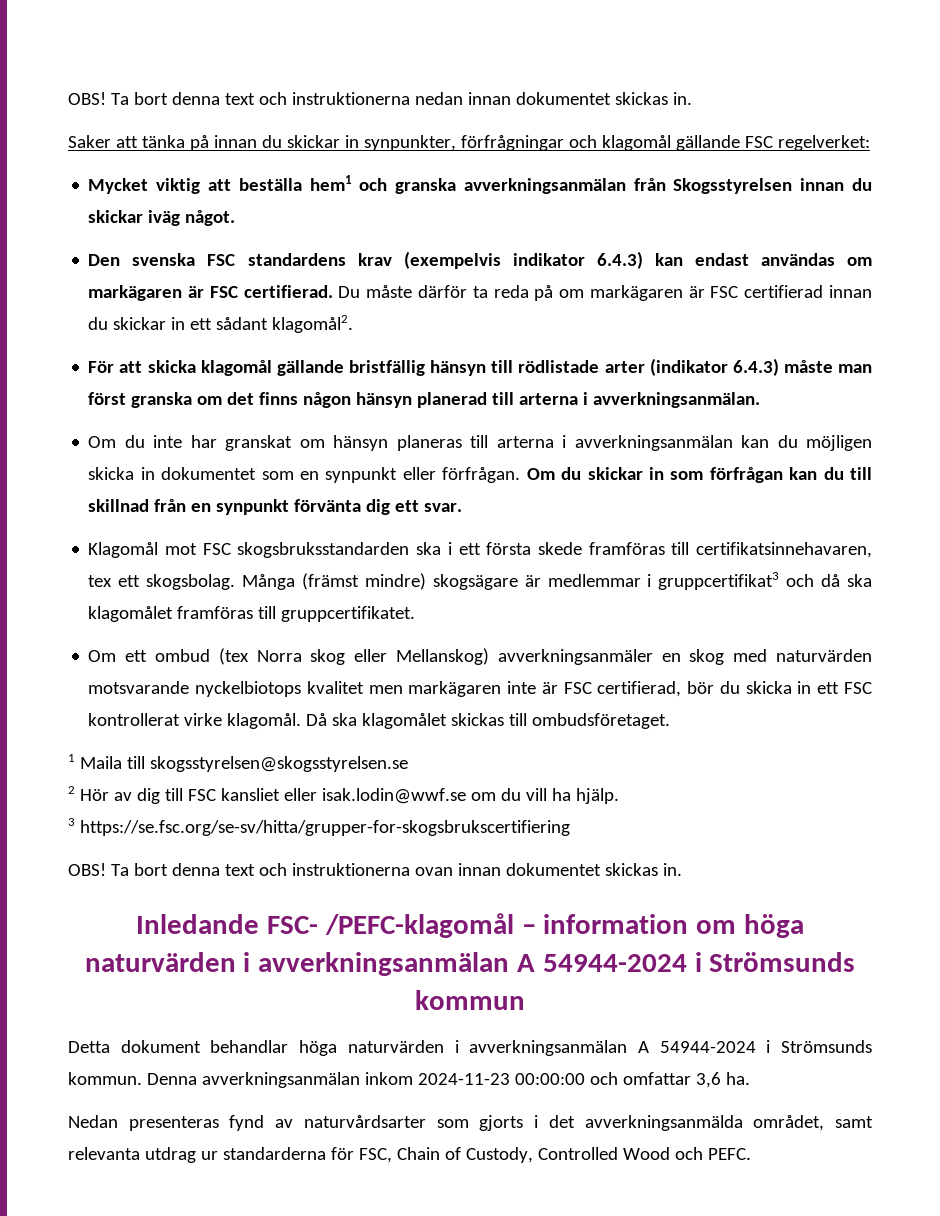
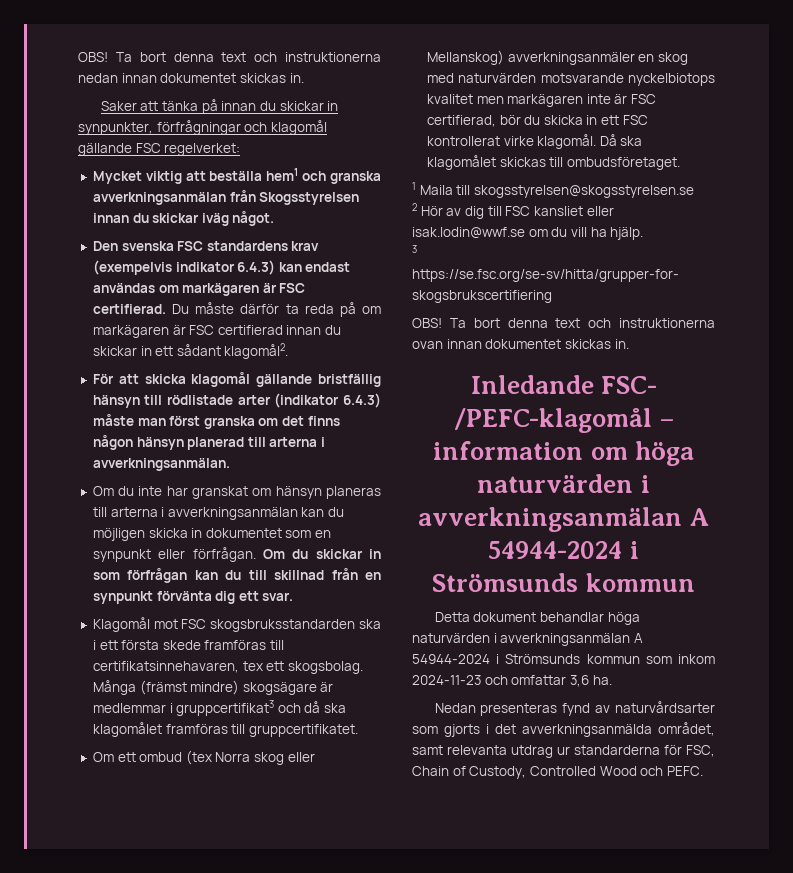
- Detta dokument behandlar höga naturvärden i avverkningsanmälan A 54944-2024 i Strömsunds kommun. Denna avverkningsanmälan inkom 2024-11-23 00:00:00 och omfattar 3,6 ha.
+ Detta dokument behandlar höga naturvärden i avverkningsanmälan A 54944-2024 i Strömsunds kommun som inkom 2024-11-23 och omfattar 3,6 ha.

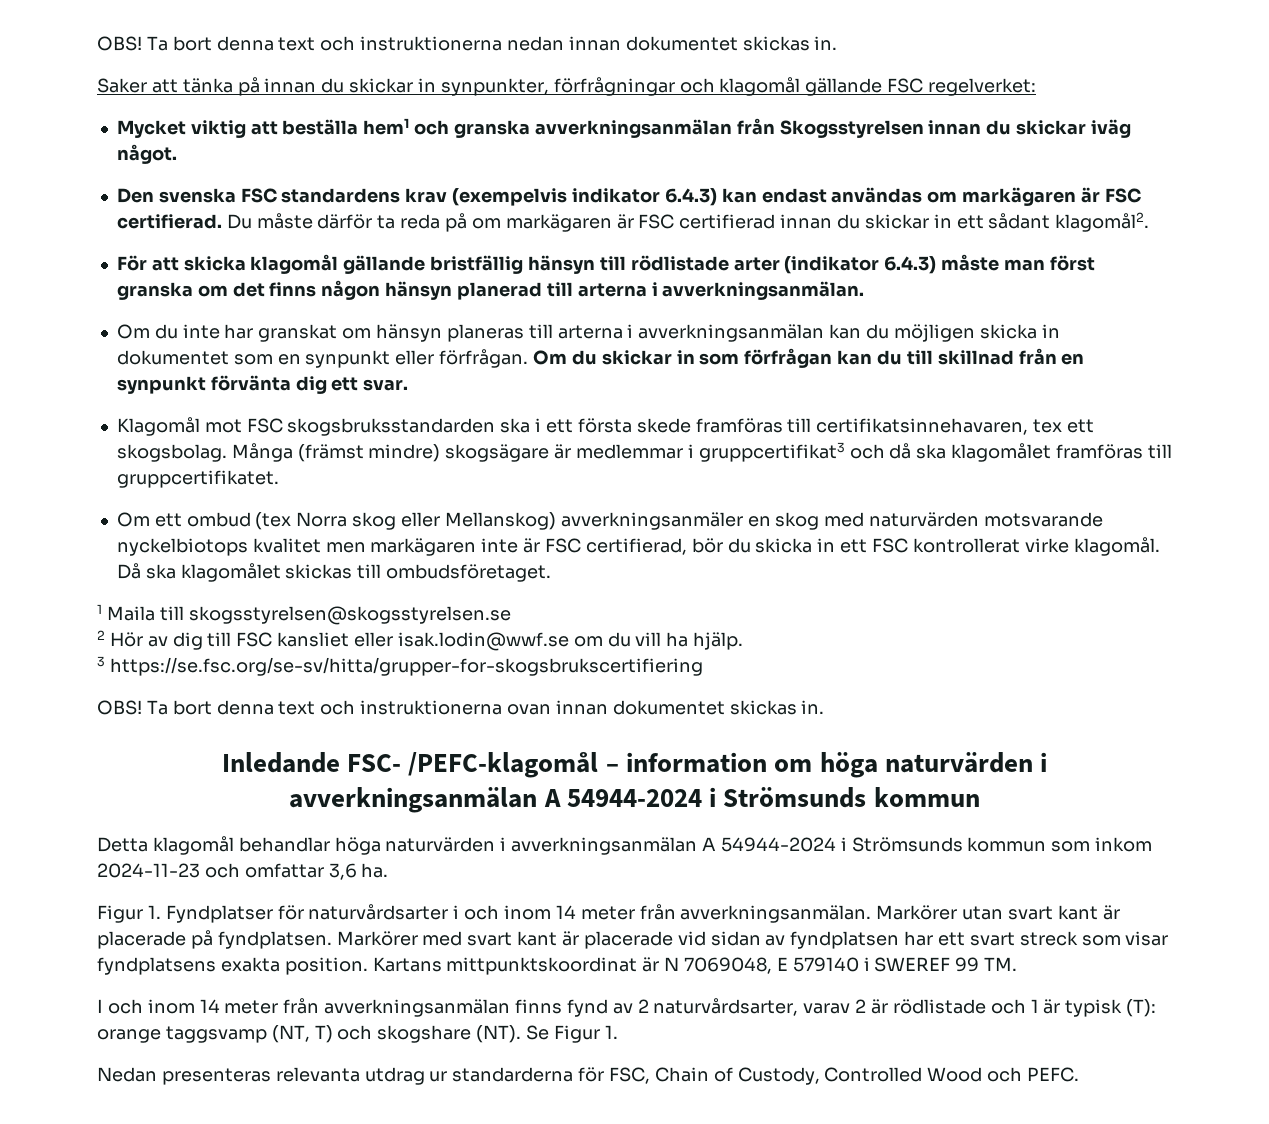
- Detta dokument behandlar höga naturvärden i avverkningsanmälan A 54944-2024 i Strömsunds kommun som inkom 2024-11-23 och omfattar 3,6 ha.
+ Detta klagomål behandlar höga naturvärden i avverkningsanmälan A 54944-2024 i Strömsunds kommun som inkom 2024-11-23 och omfattar 3,6 ha.
- Nedan presenteras fynd av naturvårdsarter som gjorts i det avverkningsanmälda området, samt relevanta utdrag ur standarderna för FSC, Chain of Custody, Controlled Wood och PEFC.
+ Figur 1. Fyndplatser för naturvårdsarter i och inom 14 meter från avverkningsanmälan. Markörer utan svart kant är placerade på fyndplatsen. Markörer med svart kant är placerade vid sidan av fyndplatsen har ett svart streck som visar fyndplatsens exakta position. Kartans mittpunktskoordinat är N 7069048, E 579140 i SWEREF 99 TM.
+ I och inom 14 meter från avverkningsanmälan finns fynd av 2 naturvårdsarter, varav 2 är rödlistade och 1 är typisk (T): orange taggsvamp (NT, T) och skogshare (NT). Se Figur 1.
+ Nedan presenteras relevanta utdrag ur standarderna för FSC, Chain of Custody, Controlled Wood och PEFC.

